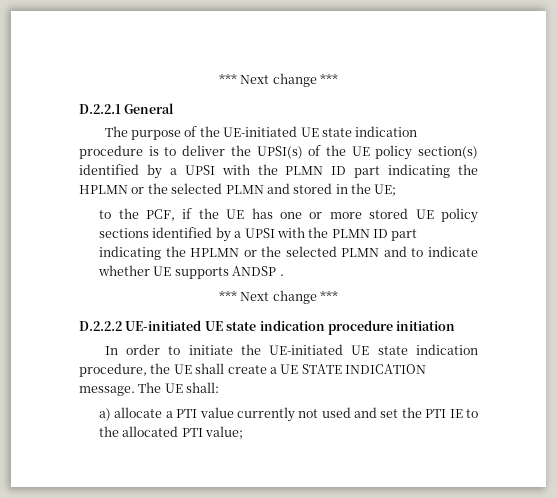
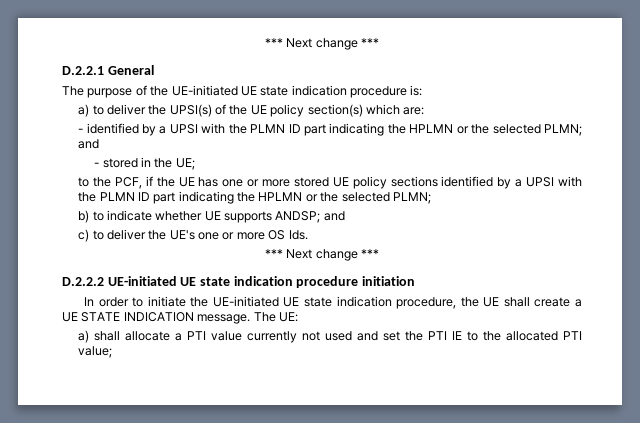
- The purpose of the UE-initiated UE state indication procedure is to deliver the UPSI(s) of the UE policy section(s) identified by a UPSI with the PLMN ID part indicating the HPLMN or the selected PLMN and stored in the UE;
+ The purpose of the UE-initiated UE state indication procedure is:
+ a) to deliver the UPSI(s) of the UE policy section(s) which are:
+ - identified by a UPSI with the PLMN ID part indicating the HPLMN or the selected PLMN; and
+ - stored in the UE;
- to the PCF, if the UE has one or more stored UE policy sections identified by a UPSI with the PLMN ID part indicating the HPLMN or the selected PLMN and to indicate whether UE supports ANDSP .
+ to the PCF, if the UE has one or more stored UE policy sections identified by a UPSI with the PLMN ID part indicating the HPLMN or the selected PLMN;
+ b) to indicate whether UE supports ANDSP; and
+ c) to deliver the UE's one or more OS Ids.
- The UE shall:
- a) allocate a PTI value currently not used and set the PTI IE to the allocated PTI value;
+ The UE:
+ a) shall allocate a PTI value currently not used and set the PTI IE to the allocated PTI value;

